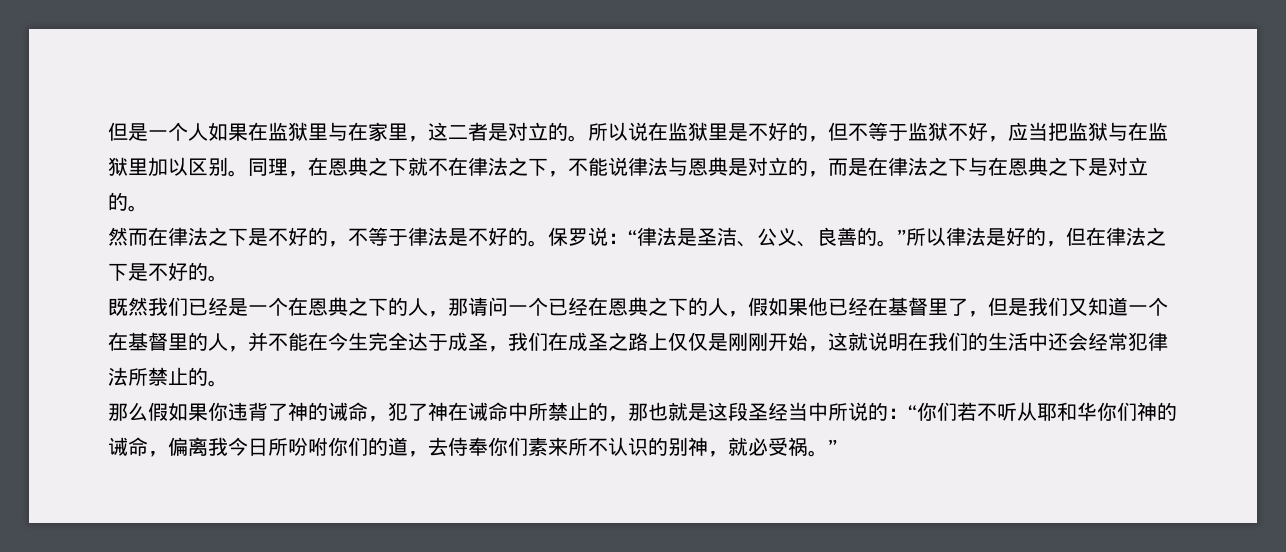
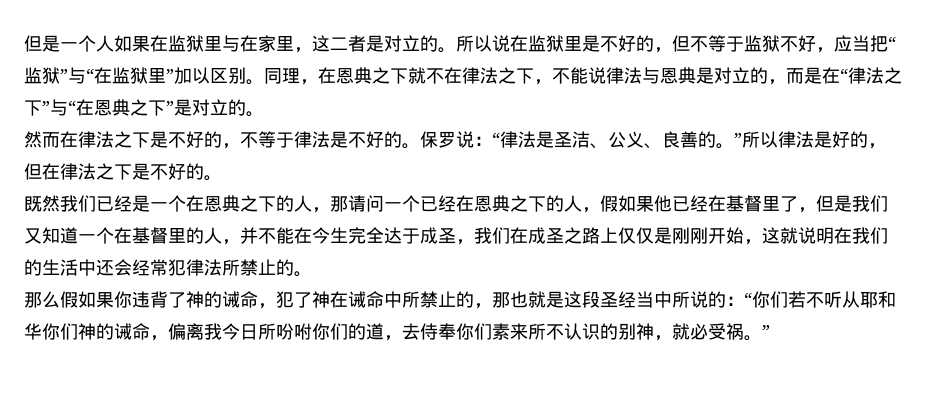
- 所以说在监狱里是不好的，但不等于监狱不好，应当把监狱与在监狱里加以区别。
+ 所以说在监狱里是不好的，但不等于监狱不好，应当把“监狱”与“在监狱里”加以区别。
- 同理，在恩典之下就不在律法之下，不能说律法与恩典是对立的，而是在律法之下与在恩典之下是对立的。
+ 同理，在恩典之下就不在律法之下，不能说律法与恩典是对立的，而是在“律法之下”与“在恩典之下”是对立的。

